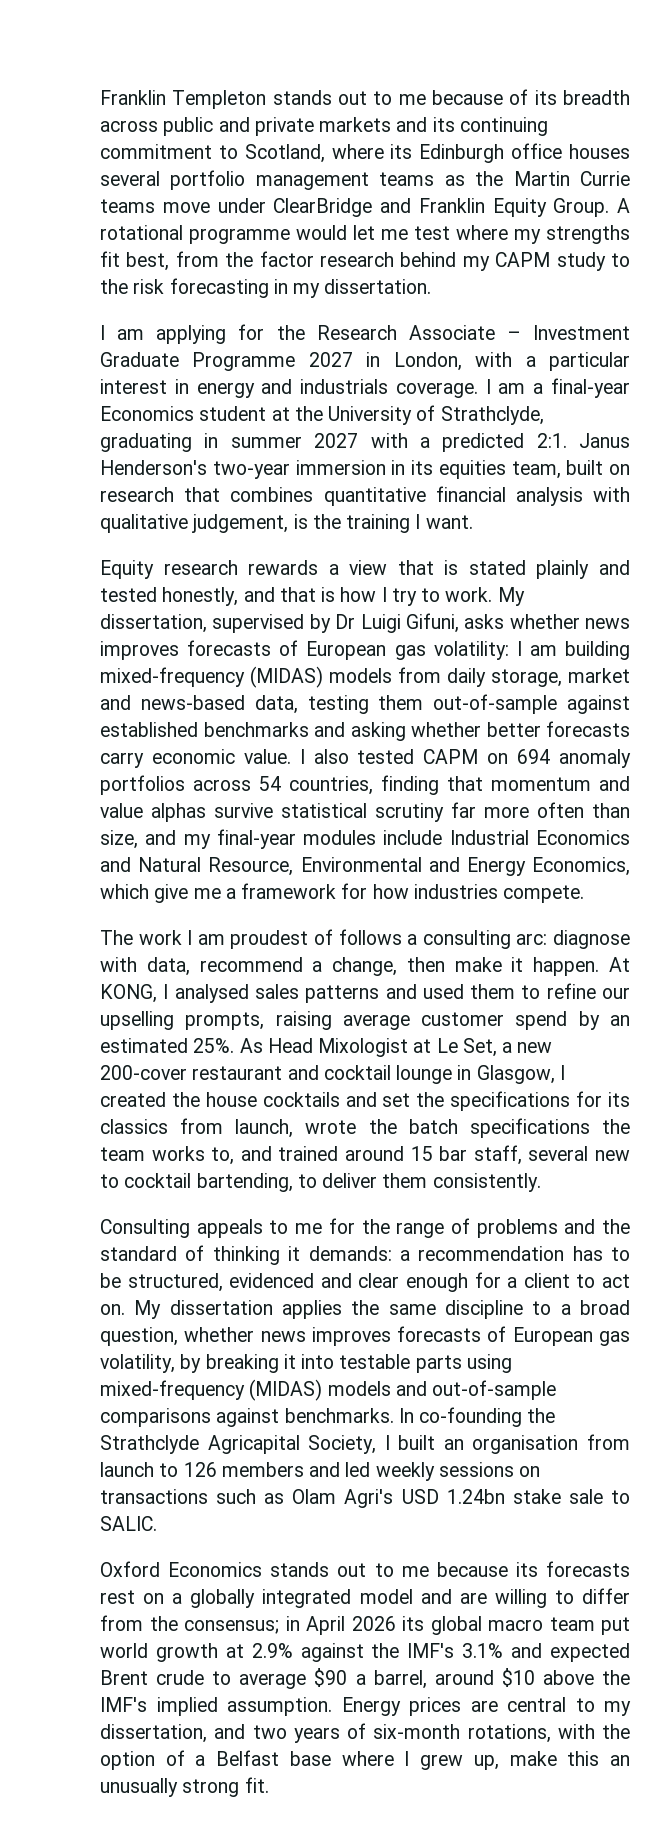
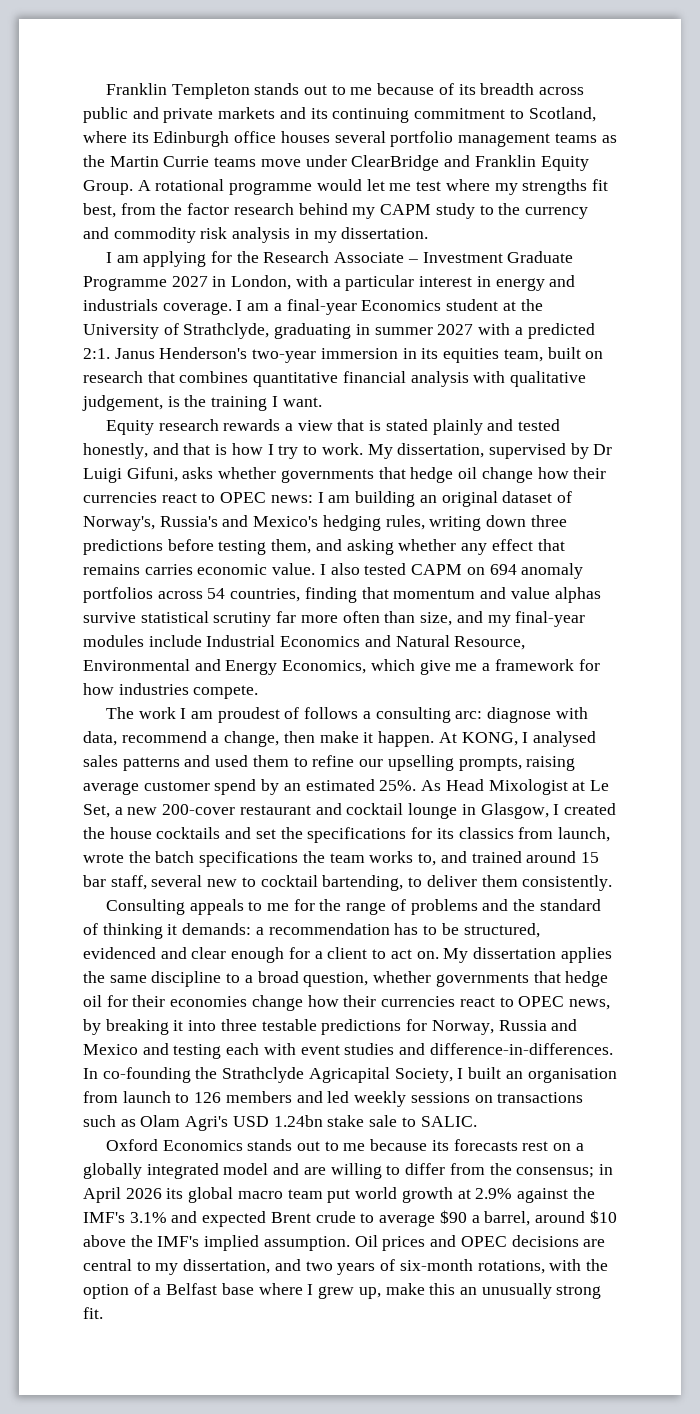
- A rotational programme would let me test where my strengths fit best, from the factor research behind my CAPM study to the risk forecasting in my dissertation.
+ A rotational programme would let me test where my strengths fit best, from the factor research behind my CAPM study to the currency and commodity risk analysis in my dissertation.
- My dissertation, supervised by Dr Luigi Gifuni, asks whether news improves forecasts of European gas volatility: I am building mixed-frequency (MIDAS) models from daily storage, market and news-based data, testing them out-of-sample against established benchmarks and asking whether better forecasts carry economic value.
+ My dissertation, supervised by Dr Luigi Gifuni, asks whether governments that hedge oil change how their currencies react to OPEC news: I am building an original dataset of Norway's, Russia's and Mexico's hedging rules, writing down three predictions before testing them, and asking whether any effect that remains carries economic value.
- My dissertation applies the same discipline to a broad question, whether news improves forecasts of European gas volatility, by breaking it into testable parts using mixed-frequency (MIDAS) models and out-of-sample comparisons against benchmarks.
+ My dissertation applies the same discipline to a broad question, whether governments that hedge oil for their economies change how their currencies react to OPEC news, by breaking it into three testable predictions for Norway, Russia and Mexico and testing each with event studies and difference-in-differences.
- Energy prices are central to my dissertation, and two years of six-month rotations, with the option of a Belfast base where I grew up, make this an unusually strong fit.
+ Oil prices and OPEC decisions are central to my dissertation, and two years of six-month rotations, with the option of a Belfast base where I grew up, make this an unusually strong fit.

